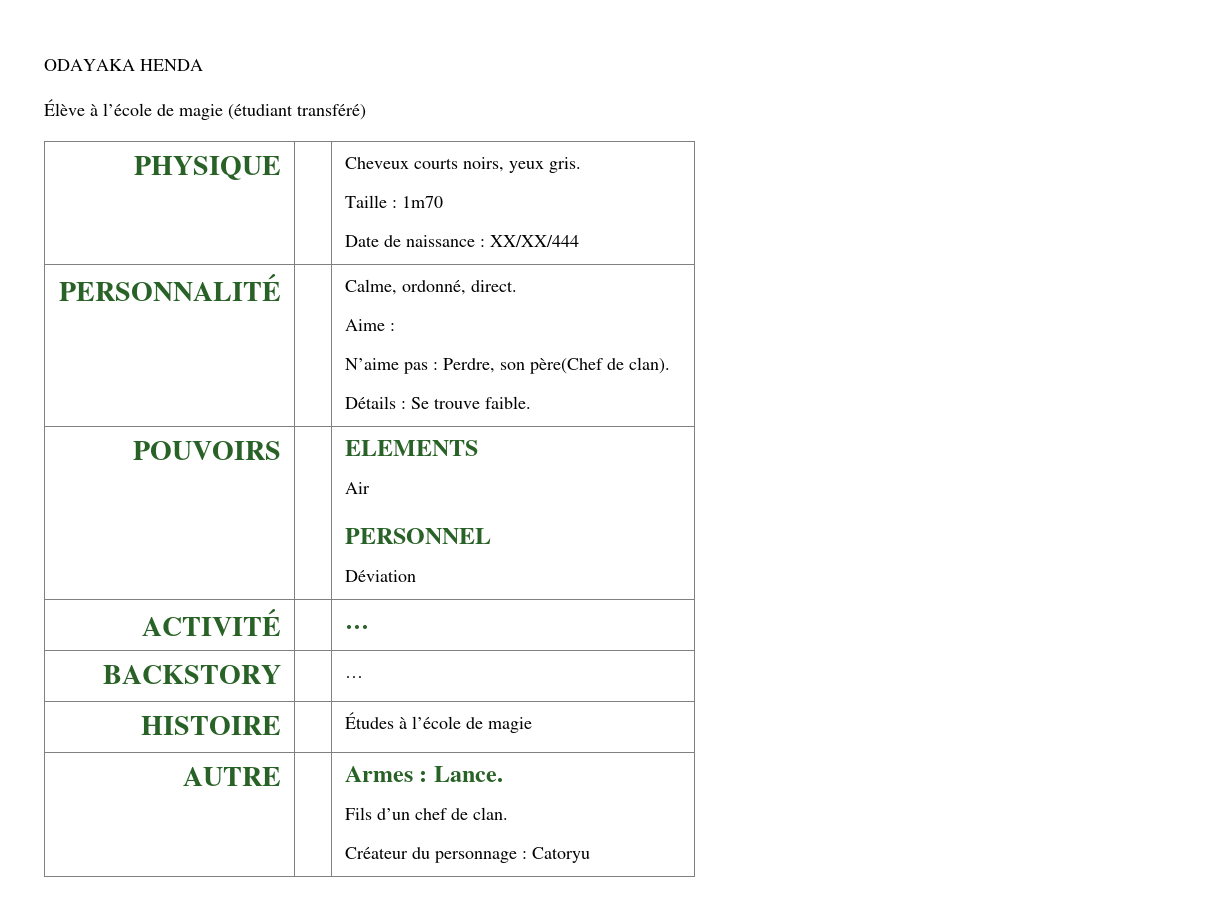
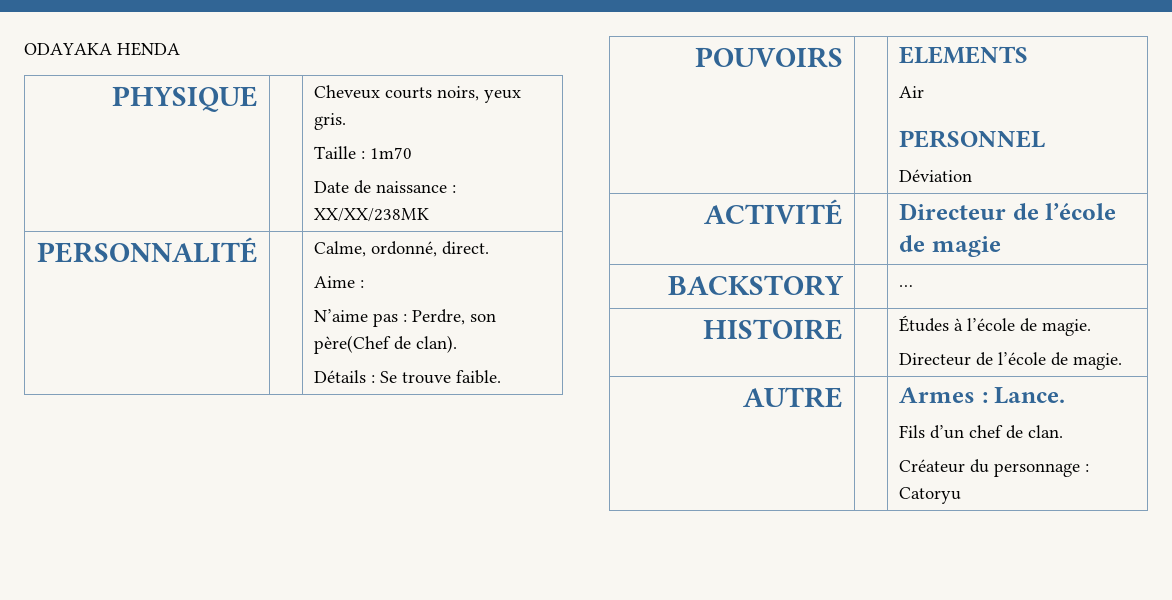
- Élève à l’école de magie (étudiant transféré)
  PHYSIQUE | | Cheveux courts noirs, yeux gris.
  Taille : 1m70
- Date de naissance : XX/XX/444
+ Date de naissance : XX/XX/238MK
- ACTIVITÉ | | …
+ ACTIVITÉ | | Directeur de l’école de magie
- HISTOIRE | | Études à l’école de magie
+ HISTOIRE | | Études à l’école de magie.
+ Directeur de l’école de magie.

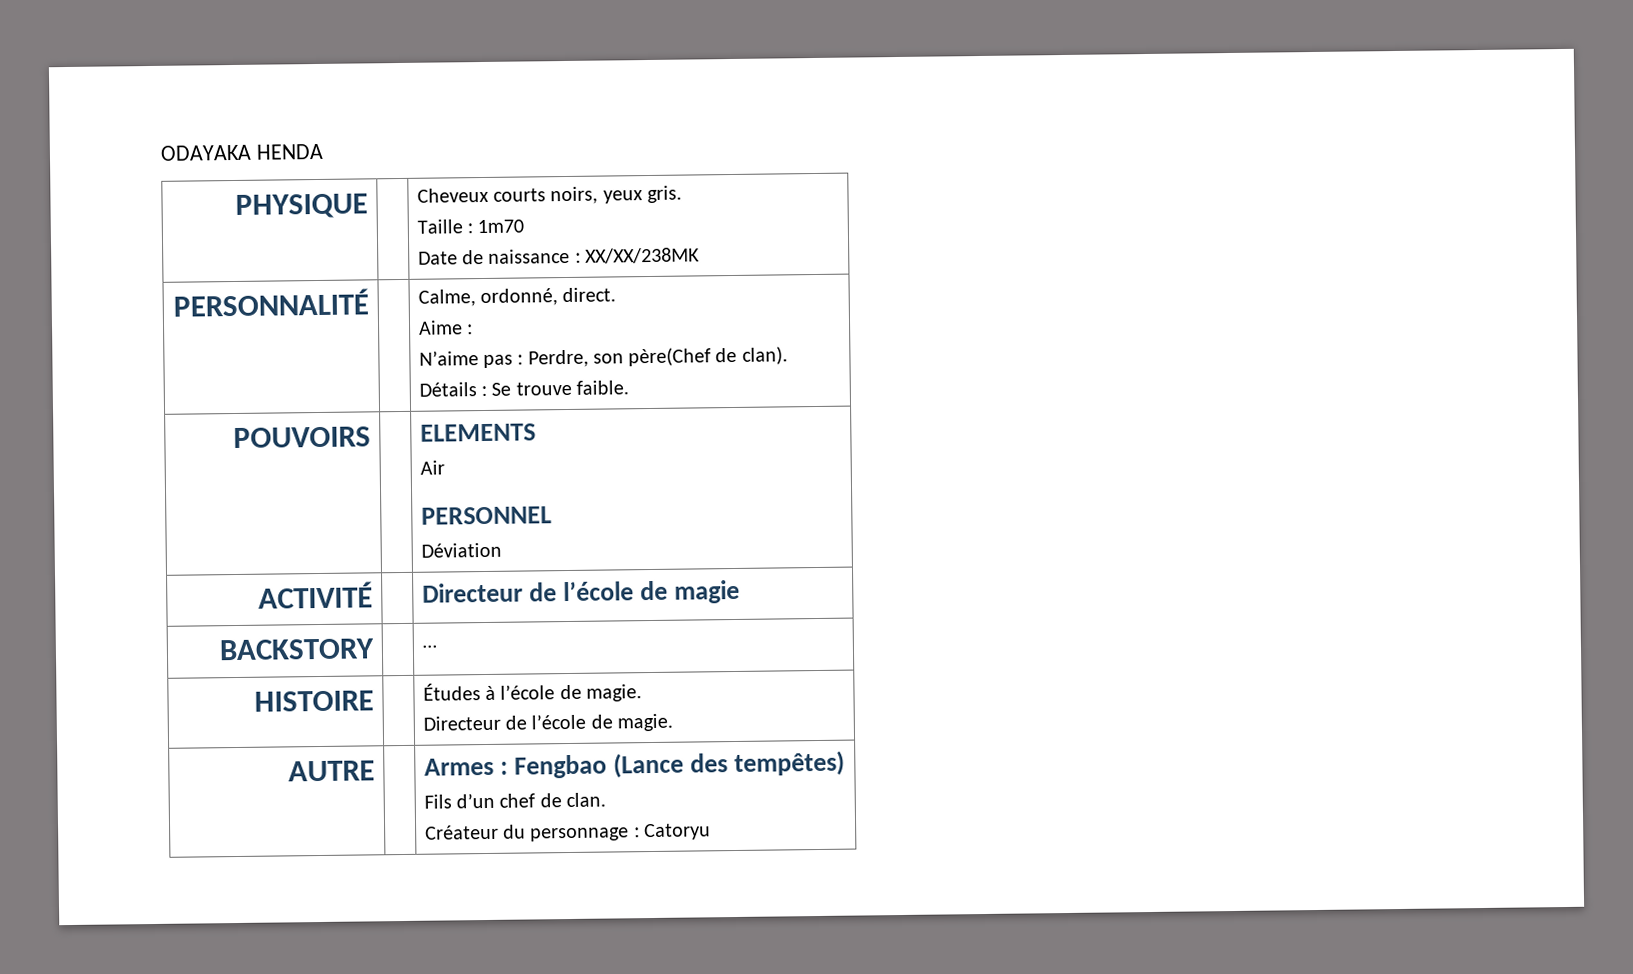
- AUTRE | | Armes : Lance.
+ AUTRE | | Armes : Fengbao (Lance des tempêtes)

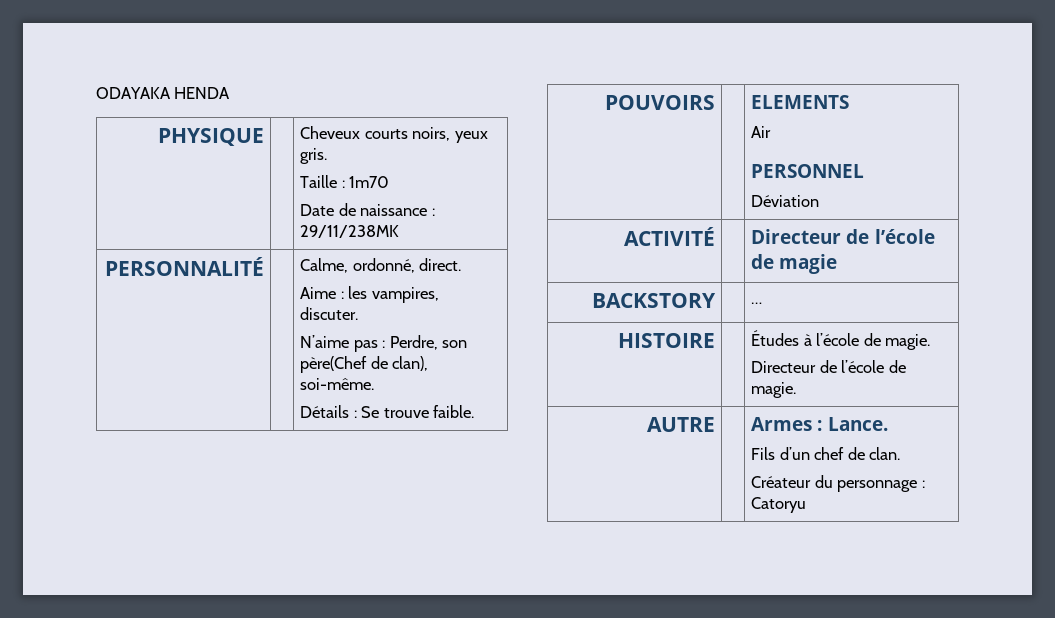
  PHYSIQUE | | Cheveux courts noirs, yeux gris.
  Taille : 1m70
- Date de naissance : XX/XX/238MK
+ Date de naissance : 29/11/238MK
  PERSONNALITÉ | | Calme, ordonné, direct.
- Aime :
- N’aime pas : Perdre, son père(Chef de clan).
+ Aime : les vampires, discuter.
+ N’aime pas : Perdre, son père(Chef de clan), soi-même.
- AUTRE | | Armes : Fengbao (Lance des tempêtes)
+ AUTRE | | Armes : Lance.

